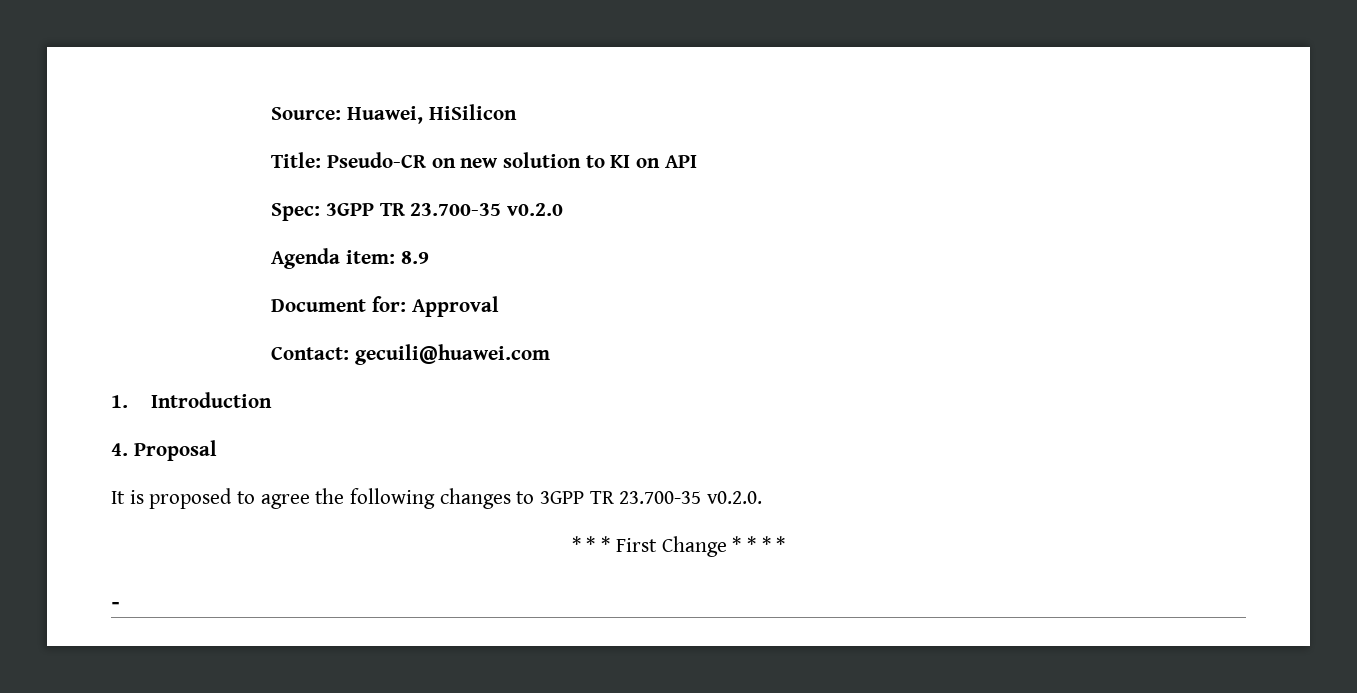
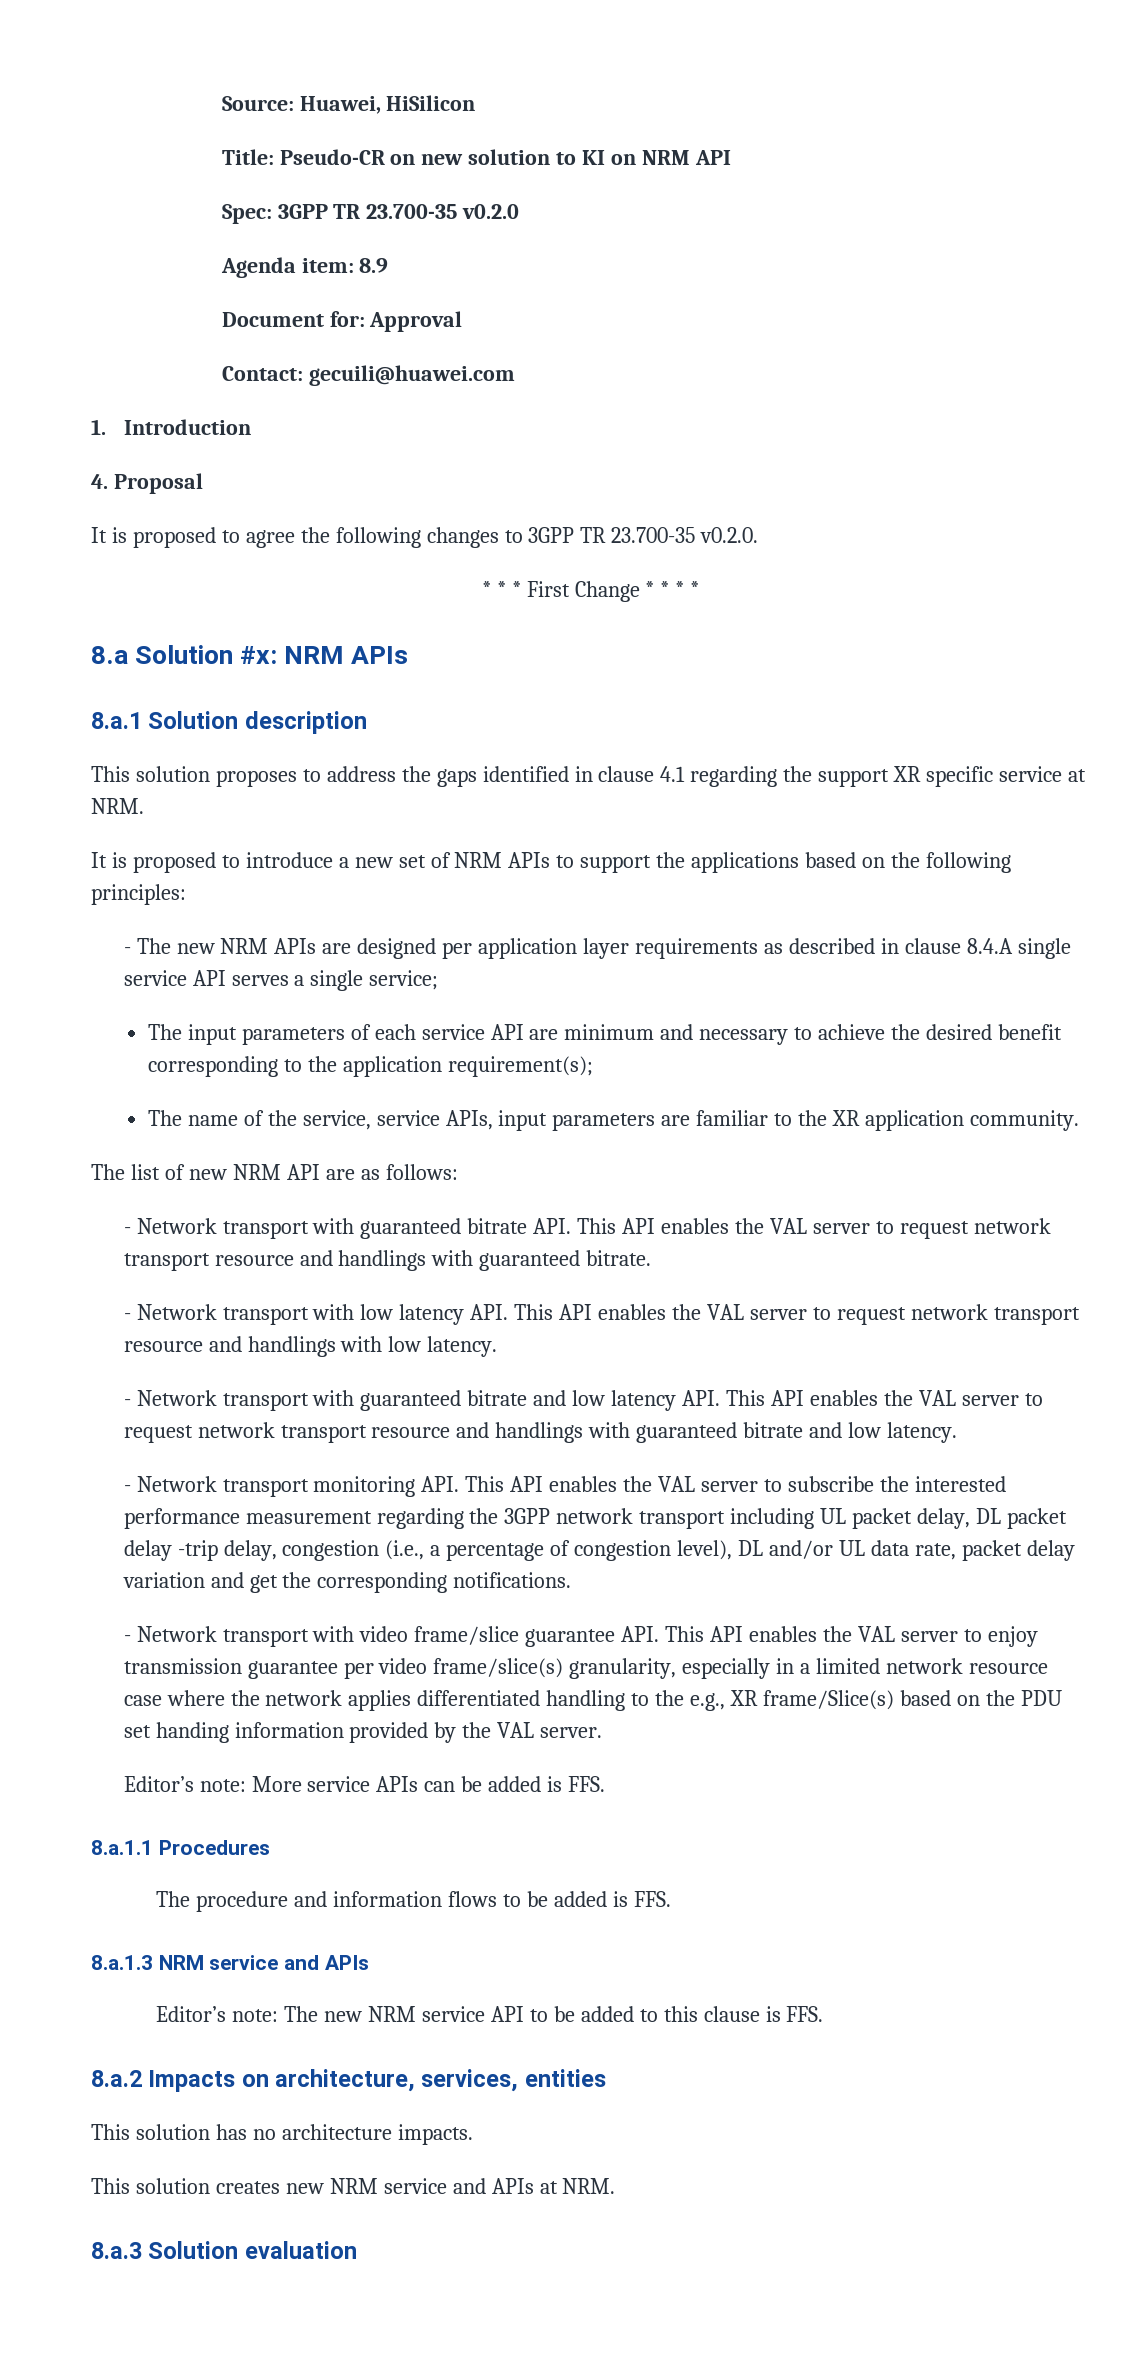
- Title: Pseudo-CR on new solution to KI on API
+ Title: Pseudo-CR on new solution to KI on NRM API
- -
+ 8.a Solution #x: NRM APIs
+ 8.a.1 Solution description
+ This solution proposes to address the gaps identified in clause 4.1 regarding the support XR specific service at NRM.
+ It is proposed to introduce a new set of NRM APIs to support the applications based on the following principles:
+ - The new NRM APIs are designed per application layer requirements as described in clause 8.4.A single service API serves a single service;
+ The input parameters of each service API are minimum and necessary to achieve the desired benefit corresponding to the application requirement(s);
+ The name of the service, service APIs, input parameters are familiar to the XR application community.
+ The list of new NRM API are as follows:
+ - Network transport with guaranteed bitrate API. This API enables the VAL server to request network transport resource and handlings with guaranteed bitrate.
+ - Network transport with low latency API. This API enables the VAL server to request network transport resource and handlings with low latency.
+ - Network transport with guaranteed bitrate and low latency API. This API enables the VAL server to request network transport resource and handlings with guaranteed bitrate and low latency.
+ - Network transport monitoring API. This API enables the VAL server to subscribe the interested performance measurement regarding the 3GPP network transport including UL packet delay, DL packet delay -trip delay, congestion (i.e., a percentage of congestion level), DL and/or UL data rate, packet delay variation and get the corresponding notifications.
+ - Network transport with video frame/slice guarantee API. This API enables the VAL server to enjoy transmission guarantee per video frame/slice(s) granularity, especially in a limited network resource case where the network applies differentiated handling to the e.g., XR frame/Slice(s) based on the PDU set handing information provided by the VAL server.
+ Editor’s note: More service APIs can be added is FFS.
+ 8.a.1.1 Procedures
+ The procedure and information flows to be added is FFS.
+ 8.a.1.3 NRM service and APIs
+ Editor’s note: The new NRM service API to be added to this clause is FFS.
+ 8.a.2 Impacts on architecture, services, entities
+ This solution has no architecture impacts.
+ This solution creates new NRM service and APIs at NRM.
+ 8.a.3 Solution evaluation

